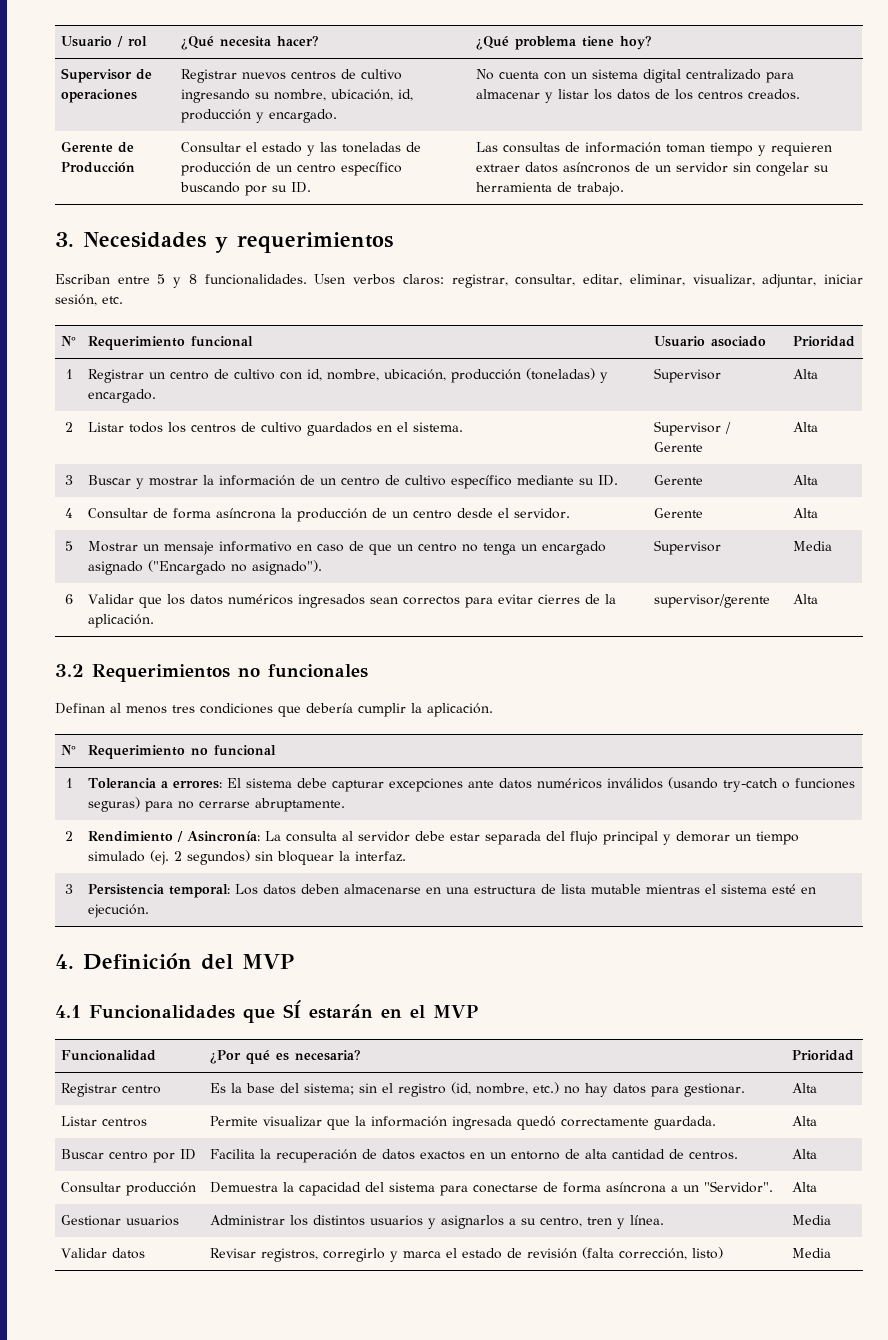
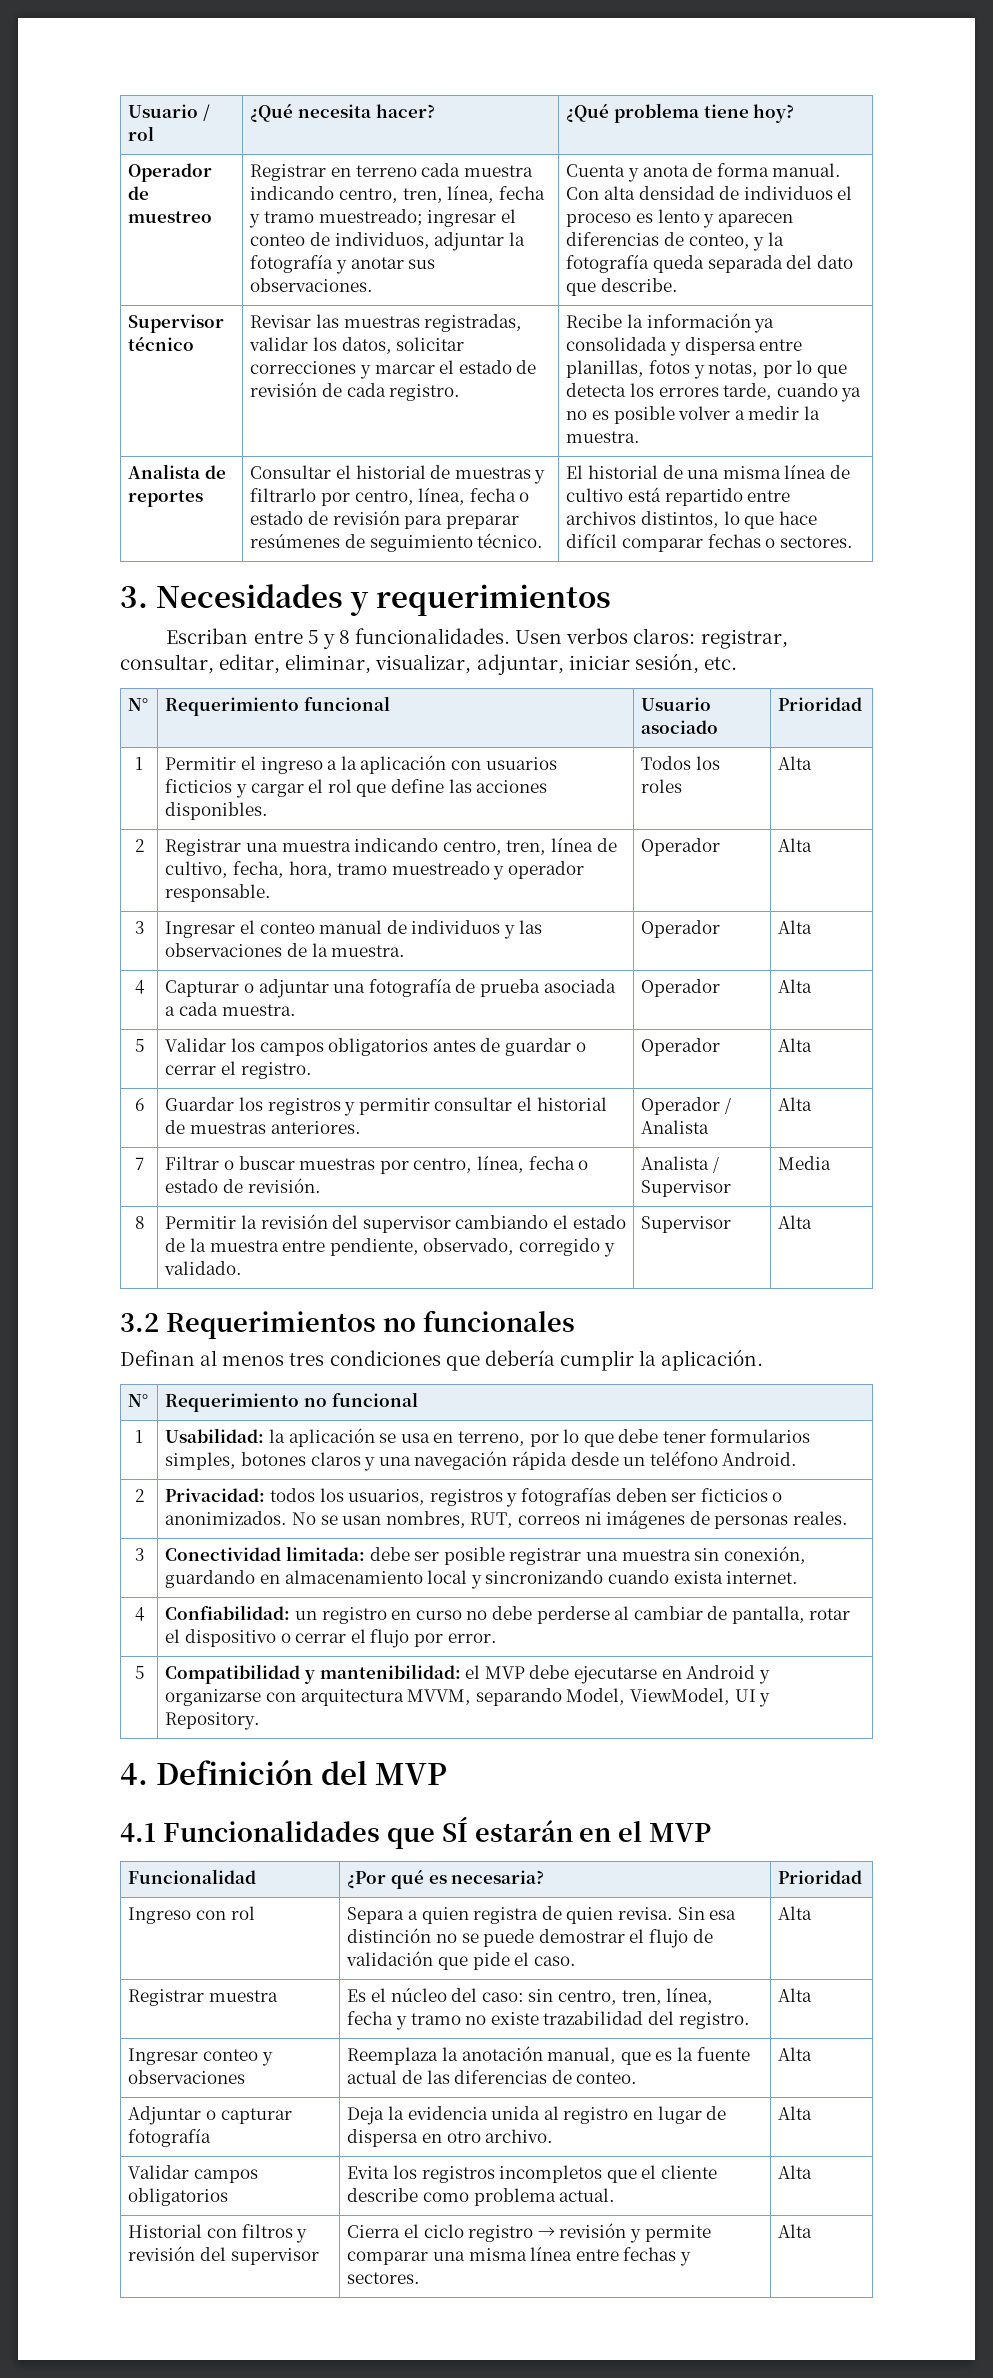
- Supervisor de operaciones | Registrar nuevos centros de cultivo ingresando su nombre, ubicación, id, producción y encargado. | No cuenta con un sistema digital centralizado para almacenar y listar los datos de los centros creados.
- Gerente de Producción | Consultar el estado y las toneladas de producción de un centro específico buscando por su ID. | Las consultas de información toman tiempo y requieren extraer datos asíncronos de un servidor sin congelar su herramienta de trabajo.
+ Operador de muestreo | Registrar en terreno cada muestra indicando centro, tren, línea, fecha y tramo muestreado; ingresar el conteo de individuos, adjuntar la fotografía y anotar sus observaciones. | Cuenta y anota de forma manual. Con alta densidad de individuos el proceso es lento y aparecen diferencias de conteo, y la fotografía queda separada del dato que describe.
+ Supervisor técnico | Revisar las muestras registradas, validar los datos, solicitar correcciones y marcar el estado de revisión de cada registro. | Recibe la información ya consolidada y dispersa entre planillas, fotos y notas, por lo que detecta los errores tarde, cuando ya no es posible volver a medir la muestra.
+ Analista de reportes | Consultar el historial de muestras y filtrarlo por centro, línea, fecha o estado de revisión para preparar resúmenes de seguimiento técnico. | El historial de una misma línea de cultivo está repartido entre archivos distintos, lo que hace difícil comparar fechas o sectores.
- 1 | Registrar un centro de cultivo con id, nombre, ubicación, producción (toneladas) y encargado. | Supervisor | Alta
- 2 | Listar todos los centros de cultivo guardados en el sistema. | Supervisor / Gerente | Alta
- 3 | Buscar y mostrar la información de un centro de cultivo específico mediante su ID. | Gerente | Alta
- 4 | Consultar de forma asíncrona la producción de un centro desde el servidor. | Gerente | Alta
- 5 | Mostrar un mensaje informativo en caso de que un centro no tenga un encargado asignado ("Encargado no asignado"). | Supervisor | Media
- 6 | Validar que los datos numéricos ingresados sean correctos para evitar cierres de la aplicación. | supervisor/gerente | Alta
+ 1 | Permitir el ingreso a la aplicación con usuarios ficticios y cargar el rol que define las acciones disponibles. | Todos los roles | Alta
+ 2 | Registrar una muestra indicando centro, tren, línea de cultivo, fecha, hora, tramo muestreado y operador responsable. | Operador | Alta
+ 3 | Ingresar el conteo manual de individuos y las observaciones de la muestra. | Operador | Alta
+ 4 | Capturar o adjuntar una fotografía de prueba asociada a cada muestra. | Operador | Alta
+ 5 | Validar los campos obligatorios antes de guardar o cerrar el registro. | Operador | Alta
+ 6 | Guardar los registros y permitir consultar el historial de muestras anteriores. | Operador / Analista | Alta
+ 7 | Filtrar o buscar muestras por centro, línea, fecha o estado de revisión. | Analista / Supervisor | Media
+ 8 | Permitir la revisión del supervisor cambiando el estado de la muestra entre pendiente, observado, corregido y validado. | Supervisor | Alta
- 1 | Tolerancia a errores: El sistema debe capturar excepciones ante datos numéricos inválidos (usando try-catch o funciones seguras) para no cerrarse abruptamente.
- 2 | Rendimiento / Asincronía: La consulta al servidor debe estar separada del flujo principal y demorar un tiempo simulado (ej. 2 segundos) sin bloquear la interfaz.
- 3 | Persistencia temporal: Los datos deben almacenarse en una estructura de lista mutable mientras el sistema esté en ejecución.
+ 1 | Usabilidad: la aplicación se usa en terreno, por lo que debe tener formularios simples, botones claros y una navegación rápida desde un teléfono Android.
+ 2 | Privacidad: todos los usuarios, registros y fotografías deben ser ficticios o anonimizados. No se usan nombres, RUT, correos ni imágenes de personas reales.
+ 3 | Conectividad limitada: debe ser posible registrar una muestra sin conexión, guardando en almacenamiento local y sincronizando cuando exista internet.
+ 4 | Confiabilidad: un registro en curso no debe perderse al cambiar de pantalla, rotar el dispositivo o cerrar el flujo por error.
+ 5 | Compatibilidad y mantenibilidad: el MVP debe ejecutarse en Android y organizarse con arquitectura MVVM, separando Model, ViewModel, UI y Repository.
- Registrar centro | Es la base del sistema; sin el registro (id, nombre, etc.) no hay datos para gestionar. | Alta
- Listar centros | Permite visualizar que la información ingresada quedó correctamente guardada. | Alta
- Buscar centro por ID | Facilita la recuperación de datos exactos en un entorno de alta cantidad de centros. | Alta
- Consultar producción | Demuestra la capacidad del sistema para conectarse de forma asíncrona a un "Servidor". | Alta
- Gestionar usuarios | Administrar los distintos usuarios y asignarlos a su centro, tren y línea. | Media
- Validar datos | Revisar registros, corregirlo y marca el estado de revisión (falta corrección, listo) | Media
+ Ingreso con rol | Separa a quien registra de quien revisa. Sin esa distinción no se puede demostrar el flujo de validación que pide el caso. | Alta
+ Registrar muestra | Es el núcleo del caso: sin centro, tren, línea, fecha y tramo no existe trazabilidad del registro. | Alta
+ Ingresar conteo y observaciones | Reemplaza la anotación manual, que es la fuente actual de las diferencias de conteo. | Alta
+ Adjuntar o capturar fotografía | Deja la evidencia unida al registro en lugar de dispersa en otro archivo. | Alta
+ Validar campos obligatorios | Evita los registros incompletos que el cliente describe como problema actual. | Alta
+ Historial con filtros y revisión del supervisor | Cierra el ciclo registro → revisión y permite comparar una misma línea entre fechas y sectores. | Alta

